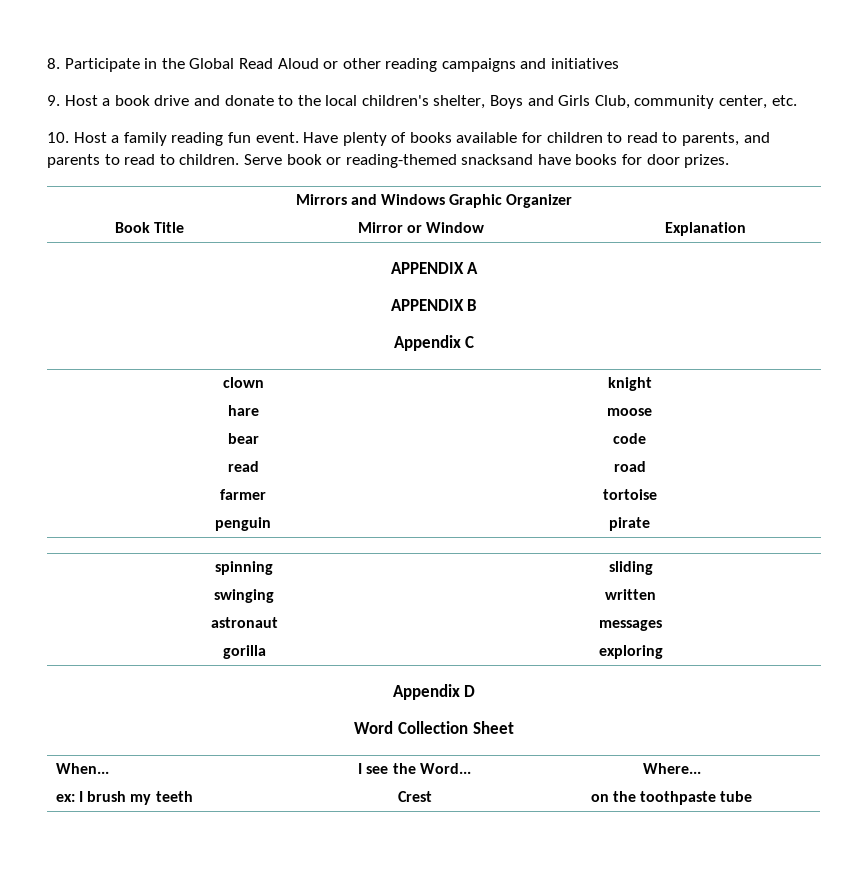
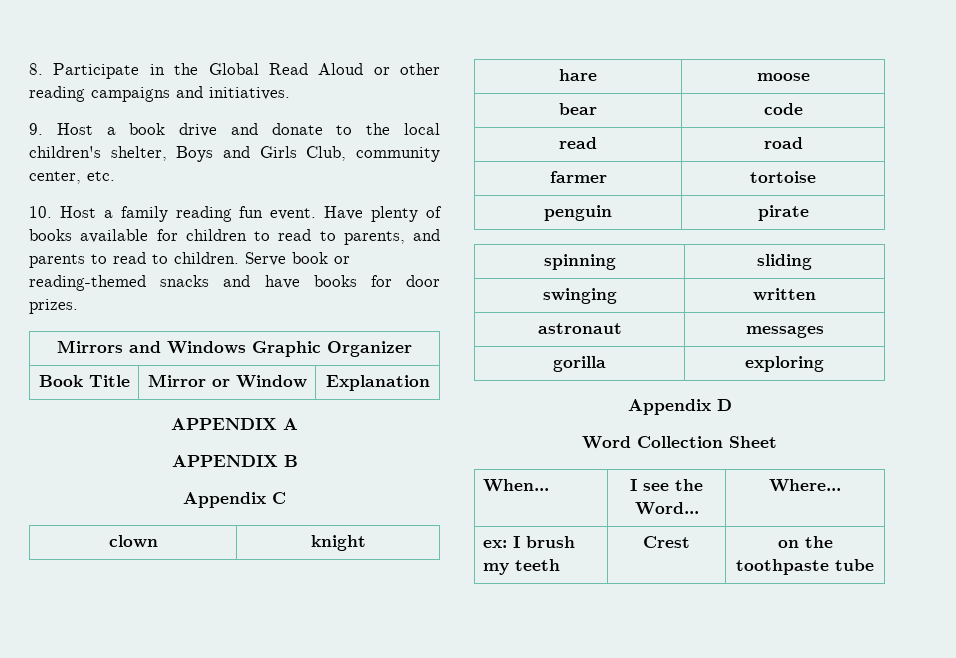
- 8. Participate in the Global Read Aloud or other reading campaigns and initiatives
+ 8. Participate in the Global Read Aloud or other reading campaigns and initiatives.
- Serve book or reading-themed snacksand have books for door prizes.
+ Serve book or reading-themed snacks and have books for door prizes.

